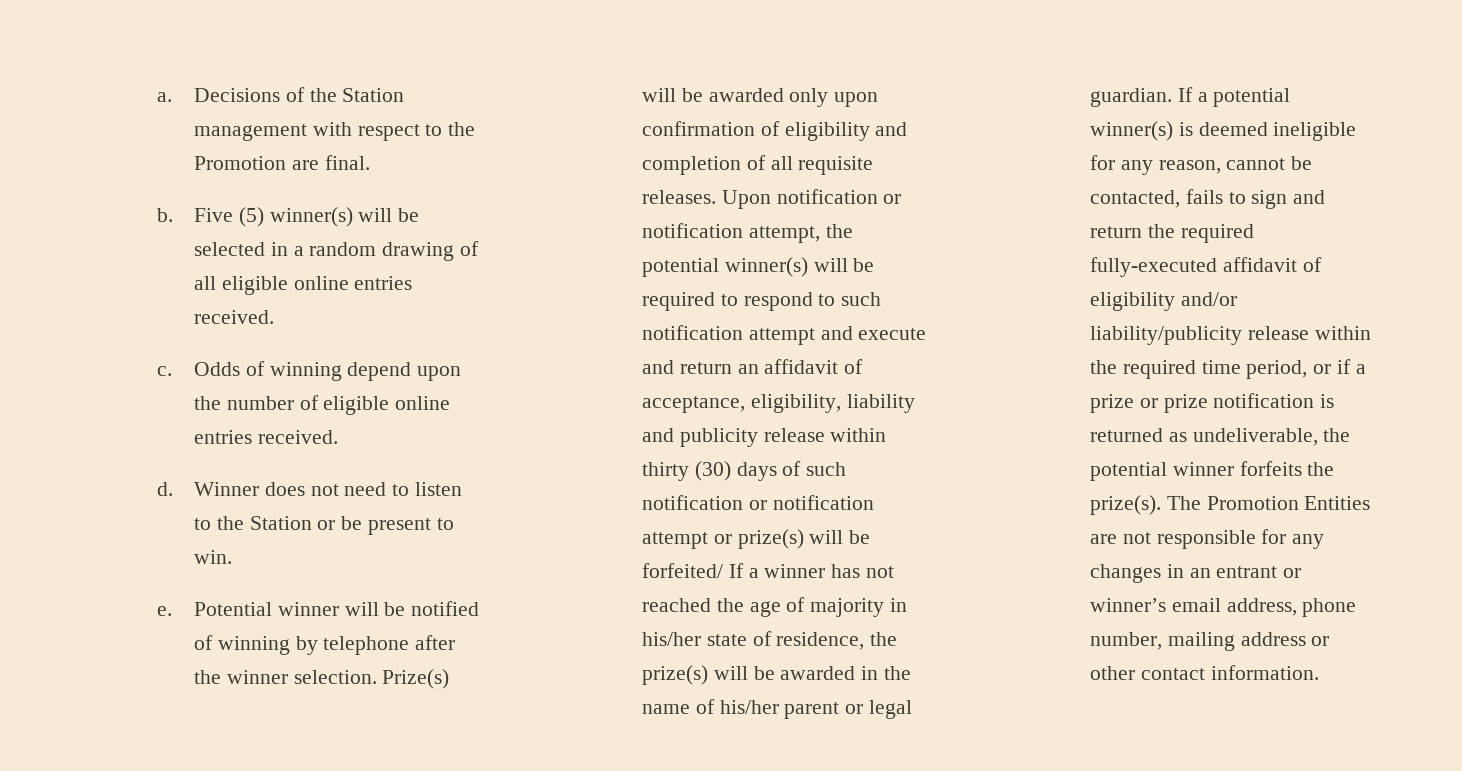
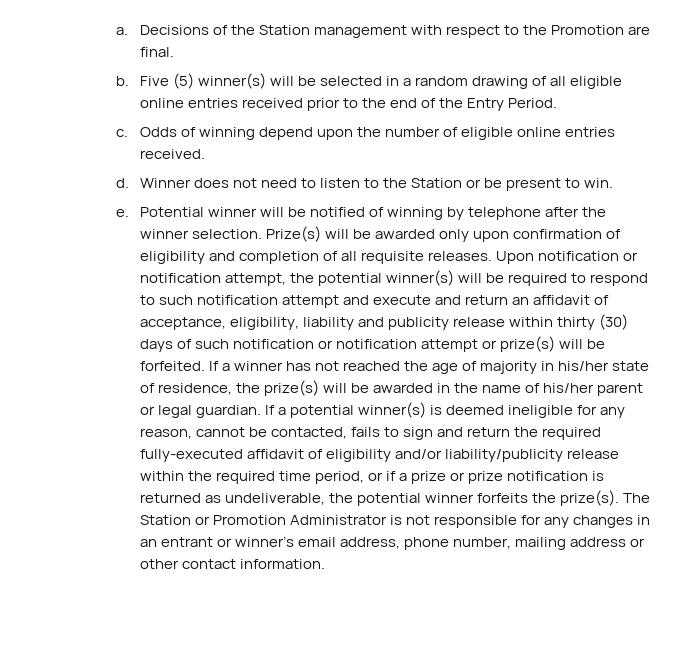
- Five (5) winner(s) will be selected in a random drawing of all eligible online entries received.
+ Five (5) winner(s) will be selected in a random drawing of all eligible online entries received prior to the end of the Entry Period.
- Upon notification or notification attempt, the potential winner(s) will be required to respond to such notification attempt and execute and return an affidavit of acceptance, eligibility, liability and publicity release within thirty (30) days of such notification or notification attempt or prize(s) will be forfeited/ If a winner has not reached the age of majority in his/her state of residence, the prize(s) will be awarded in the name of his/her parent or legal guardian.
+ Upon notification or notification attempt, the potential winner(s) will be required to respond to such notification attempt and execute and return an affidavit of acceptance, eligibility, liability and publicity release within thirty (30) days of such notification or notification attempt or prize(s) will be forfeited. If a winner has not reached the age of majority in his/her state of residence, the prize(s) will be awarded in the name of his/her parent or legal guardian.
- The Promotion Entities are not responsible for any changes in an entrant or winner’s email address, phone number, mailing address or other contact information.
+ The Station or Promotion Administrator is not responsible for any changes in an entrant or winner’s email address, phone number, mailing address or other contact information.

